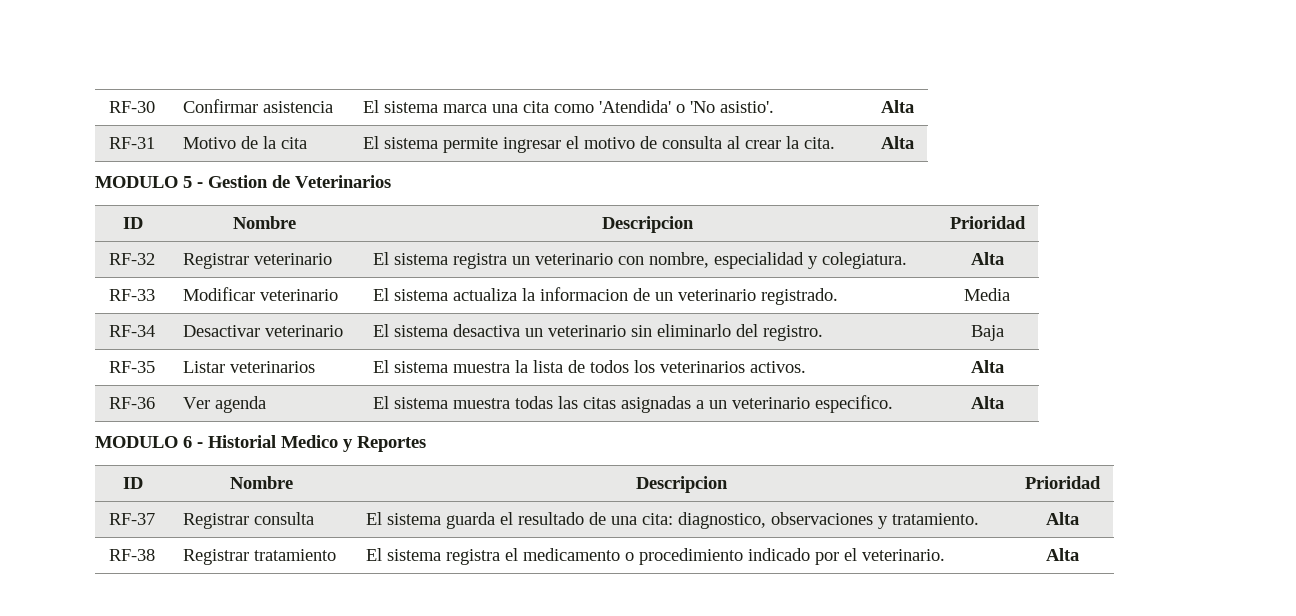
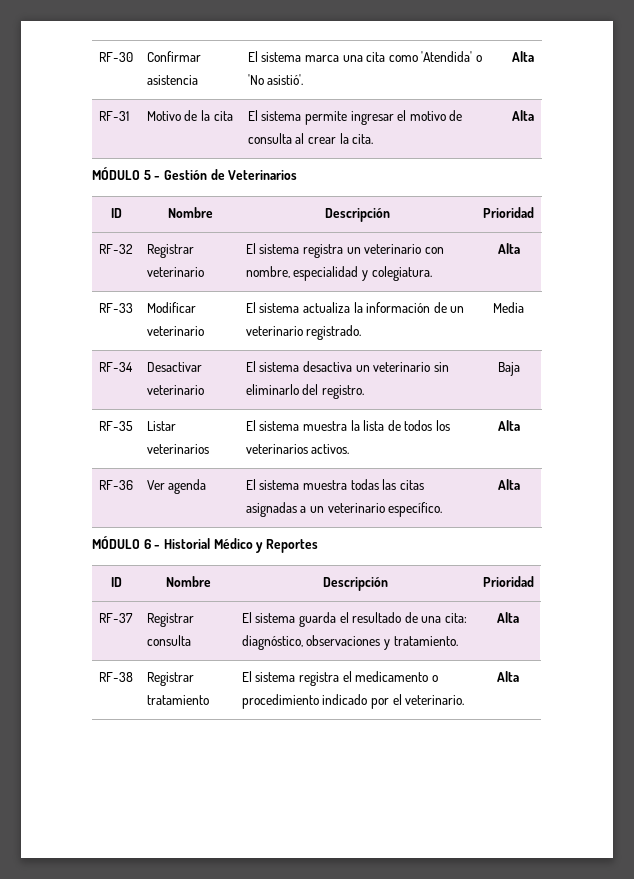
- RF-30 | Confirmar asistencia | El sistema marca una cita como 'Atendida' o 'No asistio'. | Alta
+ RF-30 | Confirmar asistencia | El sistema marca una cita como 'Atendida' o 'No asistió'. | Alta
- MODULO 5 - Gestion de Veterinarios
- ID | Nombre | Descripcion | Prioridad
+ MÓDULO 5 - Gestión de Veterinarios
+ ID | Nombre | Descripción | Prioridad
- RF-33 | Modificar veterinario | El sistema actualiza la informacion de un veterinario registrado. | Media
+ RF-33 | Modificar veterinario | El sistema actualiza la información de un veterinario registrado. | Media
- RF-36 | Ver agenda | El sistema muestra todas las citas asignadas a un veterinario especifico. | Alta
- MODULO 6 - Historial Medico y Reportes
- ID | Nombre | Descripcion | Prioridad
+ RF-36 | Ver agenda | El sistema muestra todas las citas asignadas a un veterinario específico. | Alta
+ MÓDULO 6 - Historial Médico y Reportes
+ ID | Nombre | Descripción | Prioridad
- RF-37 | Registrar consulta | El sistema guarda el resultado de una cita: diagnostico, observaciones y tratamiento. | Alta
+ RF-37 | Registrar consulta | El sistema guarda el resultado de una cita: diagnóstico, observaciones y tratamiento. | Alta

